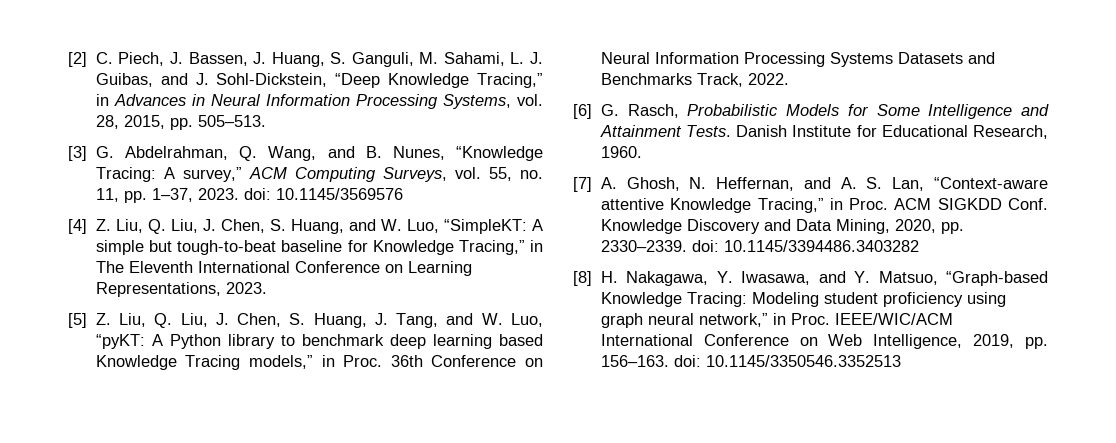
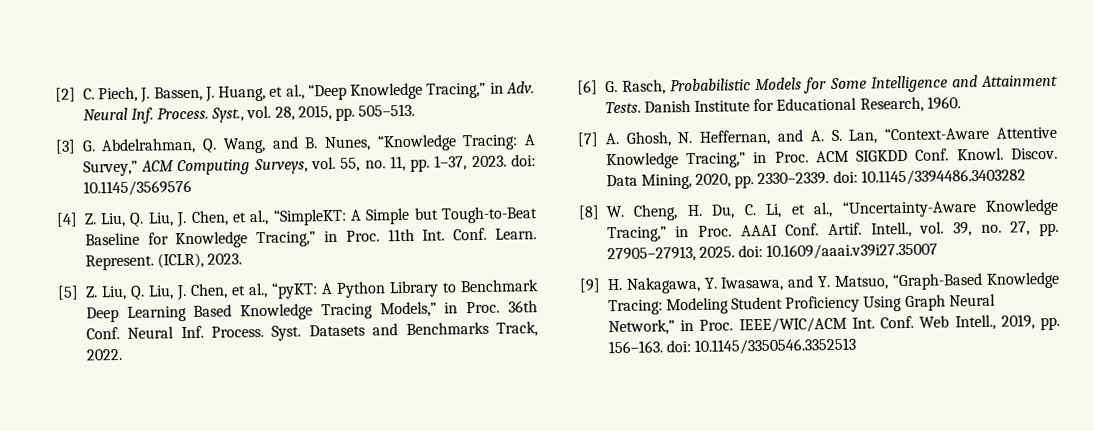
- [2] C. Piech, J. Bassen, J. Huang, S. Ganguli, M. Sahami, L. J. Guibas, and J. Sohl-Dickstein, “Deep Knowledge Tracing,” in Advances in Neural Information Processing Systems, vol. 28, 2015, pp. 505–513.
+ [2] C. Piech, J. Bassen, J. Huang, et al., “Deep Knowledge Tracing,” in Adv. Neural Inf. Process. Syst., vol. 28, 2015, pp. 505–513.
- [3] G. Abdelrahman, Q. Wang, and B. Nunes, “Knowledge Tracing: A survey,” ACM Computing Surveys, vol. 55, no. 11, pp. 1–37, 2023. doi: 10.1145/3569576
+ [3] G. Abdelrahman, Q. Wang, and B. Nunes, “Knowledge Tracing: A Survey,” ACM Computing Surveys, vol. 55, no. 11, pp. 1–37, 2023. doi: 10.1145/3569576
- [4] Z. Liu, Q. Liu, J. Chen, S. Huang, and W. Luo, “SimpleKT: A simple but tough-to-beat baseline for Knowledge Tracing,” in The Eleventh International Conference on Learning Representations, 2023.
+ [4] Z. Liu, Q. Liu, J. Chen, et al., “SimpleKT: A Simple but Tough-to-Beat Baseline for Knowledge Tracing,” in Proc. 11th Int. Conf. Learn. Represent. (ICLR), 2023.
- [5] Z. Liu, Q. Liu, J. Chen, S. Huang, J. Tang, and W. Luo, “pyKT: A Python library to benchmark deep learning based Knowledge Tracing models,” in Proc.
+ [5] Z. Liu, Q. Liu, J. Chen, et al., “pyKT: A Python Library to Benchmark Deep Learning Based Knowledge Tracing Models,” in Proc.
- 36th Conference on Neural Information Processing Systems Datasets and Benchmarks Track, 2022.
+ 36th Conf. Neural Inf. Process. Syst. Datasets and Benchmarks Track, 2022.
- [7] A. Ghosh, N. Heffernan, and A. S. Lan, “Context-aware attentive Knowledge Tracing,” in Proc.
+ [7] A. Ghosh, N. Heffernan, and A. S. Lan, “Context-Aware Attentive Knowledge Tracing,” in Proc.
- Knowledge Discovery and Data Mining, 2020, pp. 2330–2339. doi: 10.1145/3394486.3403282
+ Knowl. Discov. Data Mining, 2020, pp. 2330–2339. doi: 10.1145/3394486.3403282
- [8] H. Nakagawa, Y. Iwasawa, and Y. Matsuo, “Graph-based Knowledge Tracing: Modeling student proficiency using graph neural network,” in Proc. IEEE/WIC/ACM International Conference on Web Intelligence, 2019, pp. 156–163. doi: 10.1145/3350546.3352513
+ [8] W. Cheng, H. Du, C. Li, et al., “Uncertainty-Aware Knowledge Tracing,” in Proc. AAAI Conf. Artif. Intell., vol. 39, no. 27, pp. 27905–27913, 2025. doi: 10.1609/aaai.v39i27.35007
+ [9] H. Nakagawa, Y. Iwasawa, and Y. Matsuo, “Graph-Based Knowledge Tracing: Modeling Student Proficiency Using Graph Neural Network,” in Proc. IEEE/WIC/ACM Int. Conf. Web Intell., 2019, pp. 156–163. doi: 10.1145/3350546.3352513

